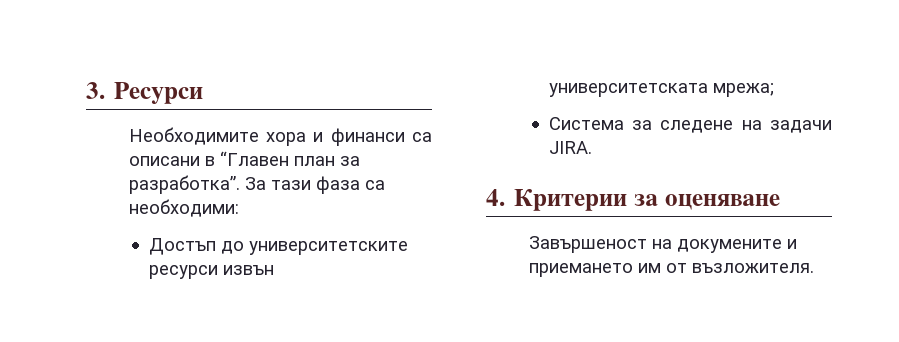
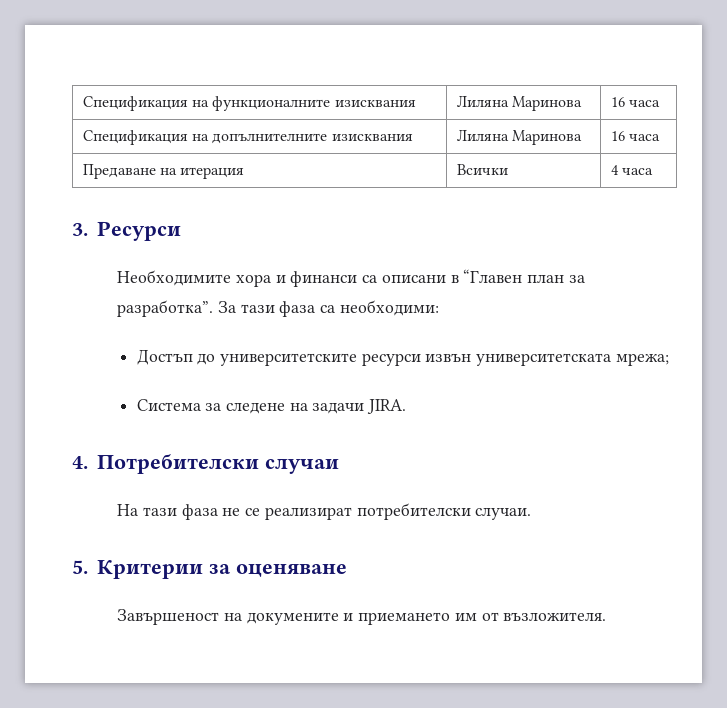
+ Спецификация на функционалните изисквания | Лиляна Маринова | 16 часа
+ Спецификация на допълнителните изисквания | Лиляна Маринова | 16 часа
+ Предаване на итерация | Всички | 4 часа
- 4. Критерии за оценяване
+ 4. Потребителски случаи
+ На тази фаза не се реализират потребителски случаи.
+ 5. Критерии за оценяване

